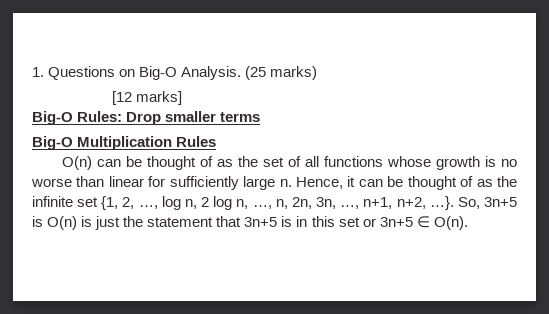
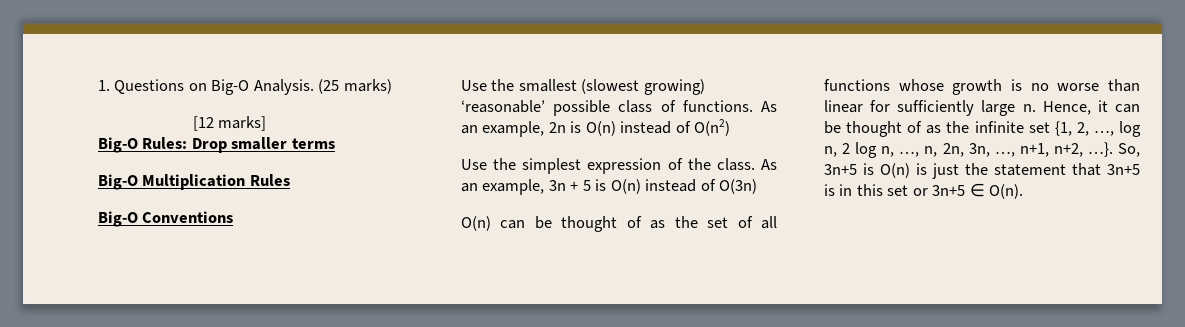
+ Big-O Conventions
+ Use the smallest (slowest growing) ‘reasonable’ possible class of functions. As an example, 2n is O(n) instead of O(n2)
+ Use the simplest expression of the class. As an example, 3n + 5 is O(n) instead of O(3n)

